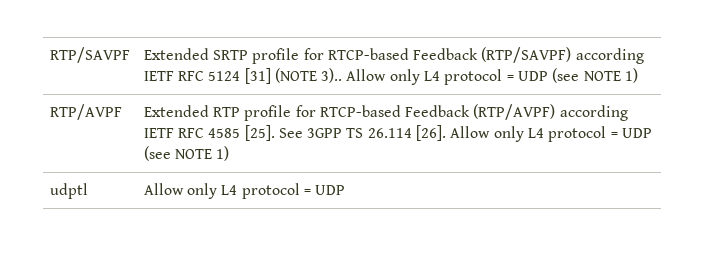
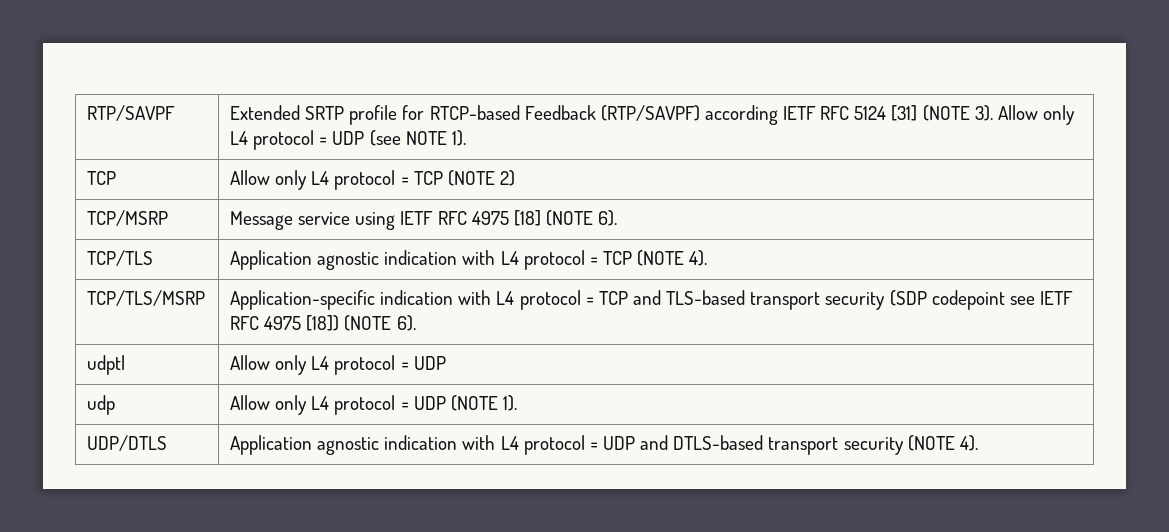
- RTP/SAVPF | Extended SRTP profile for RTCP-based Feedback (RTP/SAVPF) according IETF RFC 5124 [31] (NOTE 3).. Allow only L4 protocol = UDP (see NOTE 1)
- RTP/AVPF | Extended RTP profile for RTCP-based Feedback (RTP/AVPF) according IETF RFC 4585 [25]. See 3GPP TS 26.114 [26]. Allow only L4 protocol = UDP (see NOTE 1)
+ RTP/SAVPF | Extended SRTP profile for RTCP-based Feedback (RTP/SAVPF) according IETF RFC 5124 [31] (NOTE 3). Allow only L4 protocol = UDP (see NOTE 1).
+ TCP | Allow only L4 protocol = TCP (NOTE 2)
+ TCP/MSRP | Message service using IETF RFC 4975 [18] (NOTE 6).
+ TCP/TLS | Application agnostic indication with L4 protocol = TCP (NOTE 4).
+ TCP/TLS/MSRP | Application-specific indication with L4 protocol = TCP and TLS-based transport security (SDP codepoint see IETF RFC 4975 [18]) (NOTE 6).
+ udp | Allow only L4 protocol = UDP (NOTE 1).
+ UDP/DTLS | Application agnostic indication with L4 protocol = UDP and DTLS-based transport security (NOTE 4).

